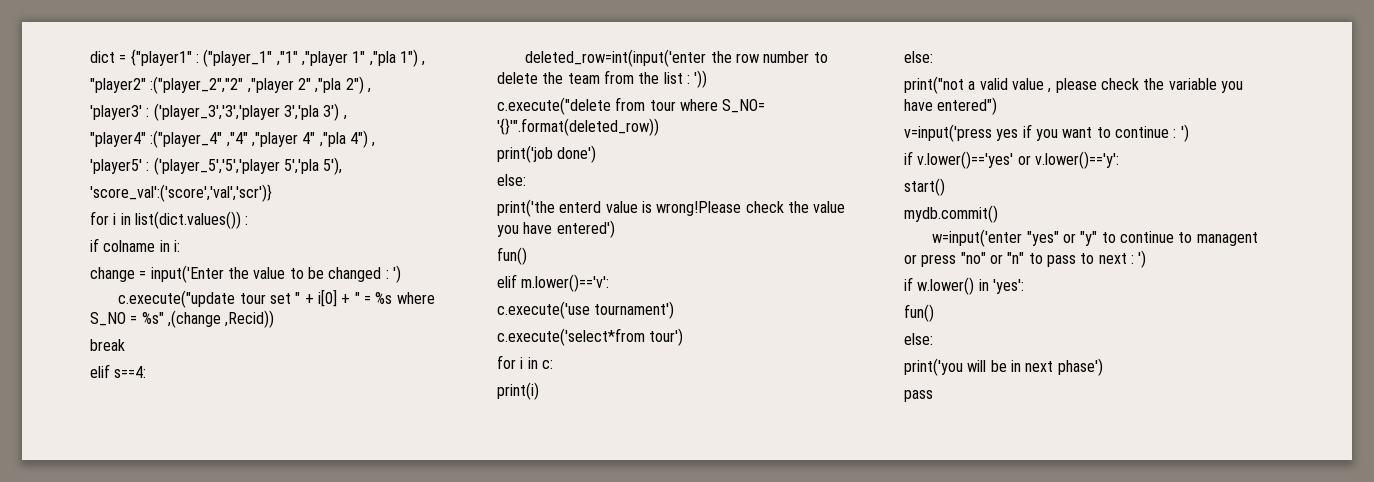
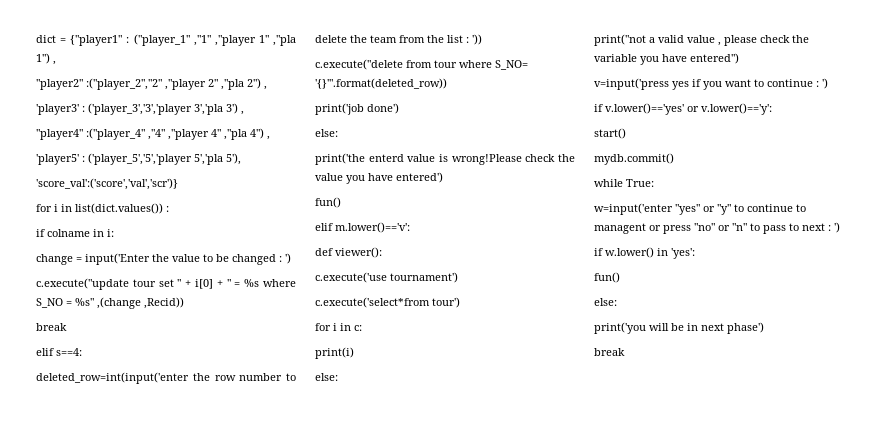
+ def viewer():
+ while True:
  print('you will be in next phase')
- pass
+ break

